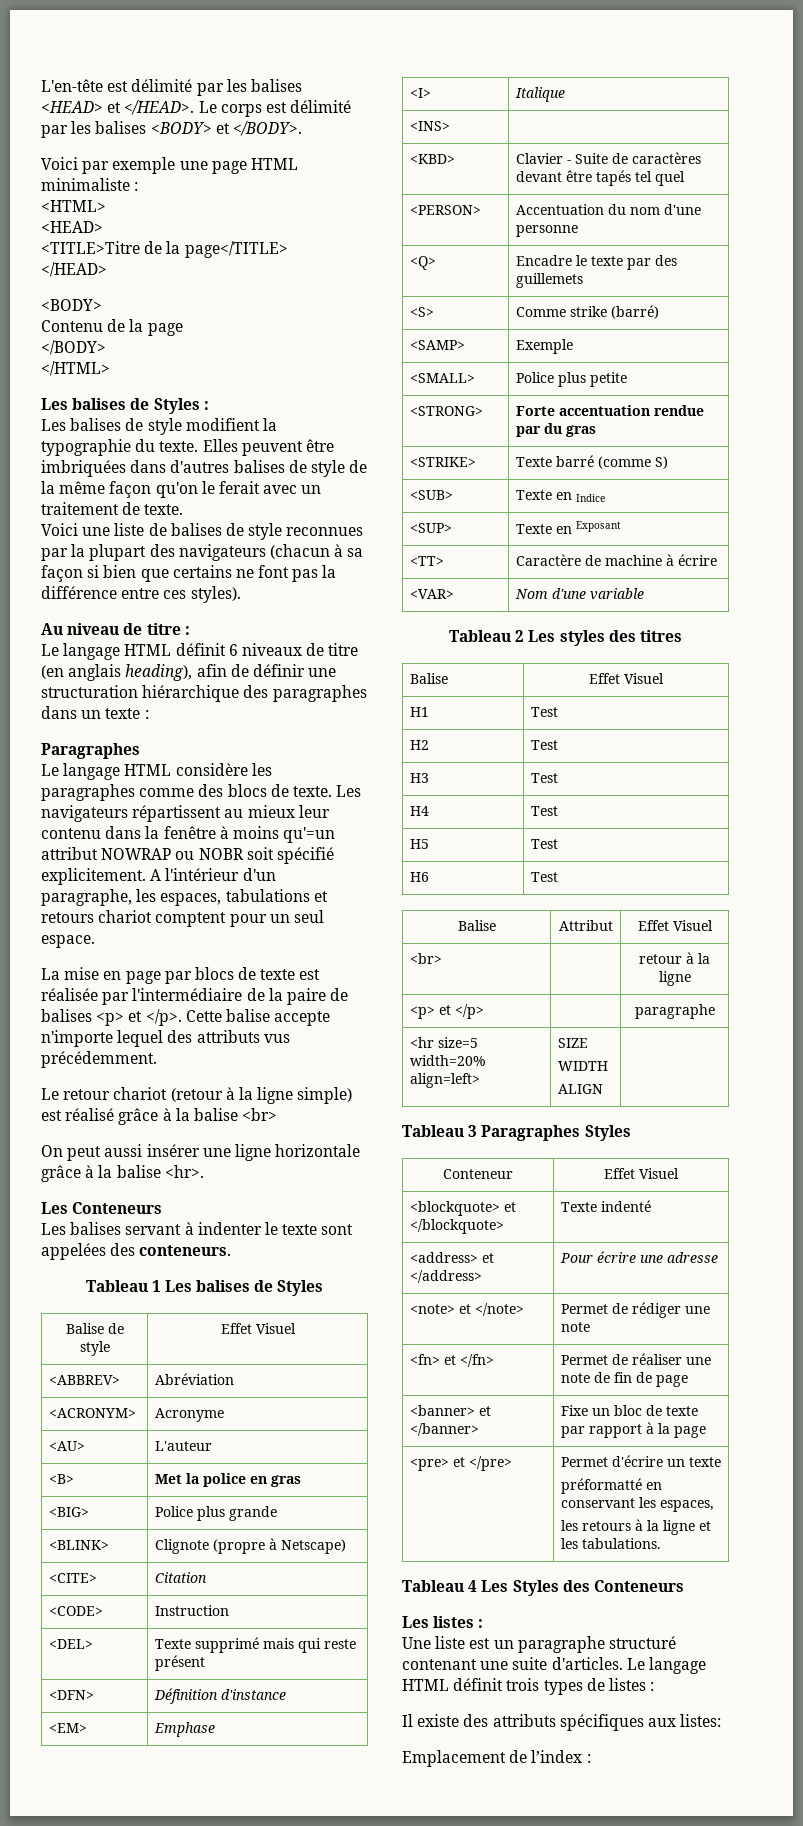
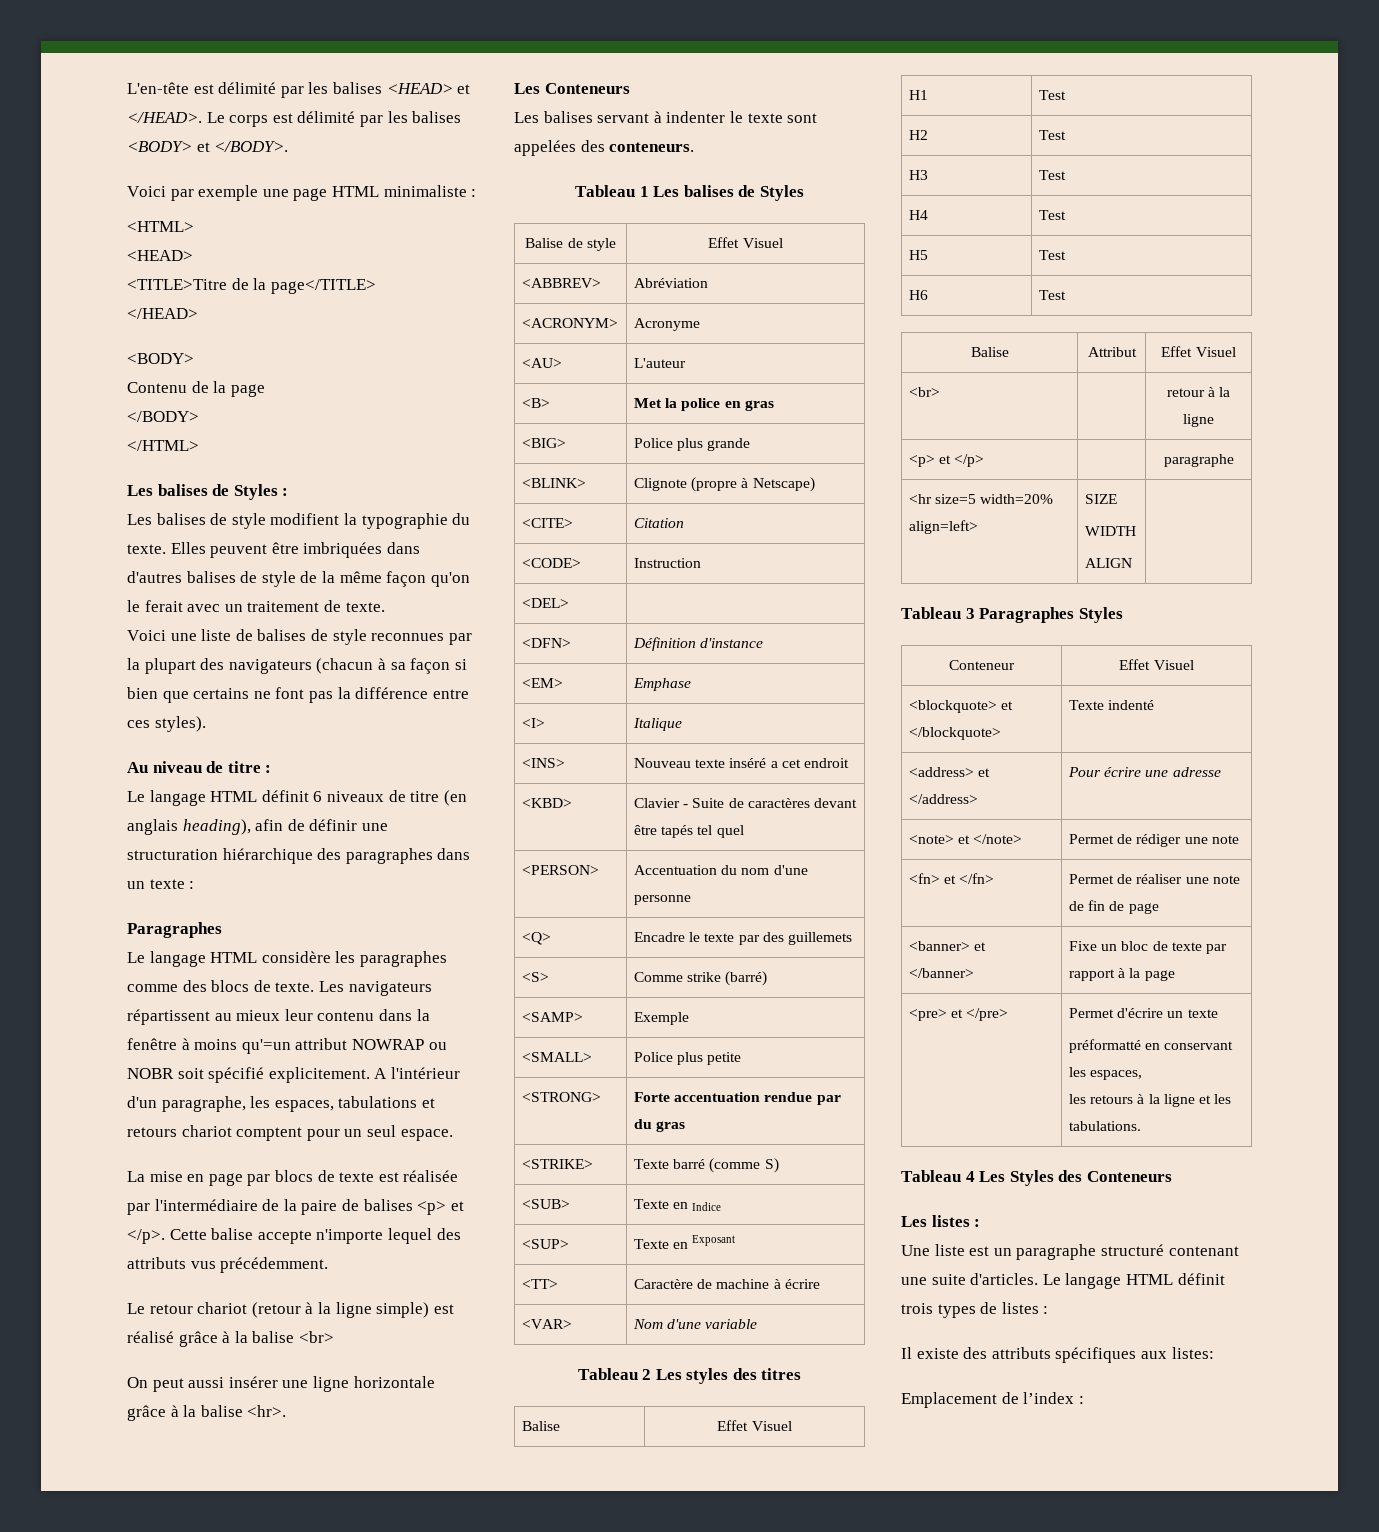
- <DEL> | Texte supprimé mais qui reste présent
+ <DEL> |
- <INS> |
+ <INS> | Nouveau texte inséré a cet endroit

